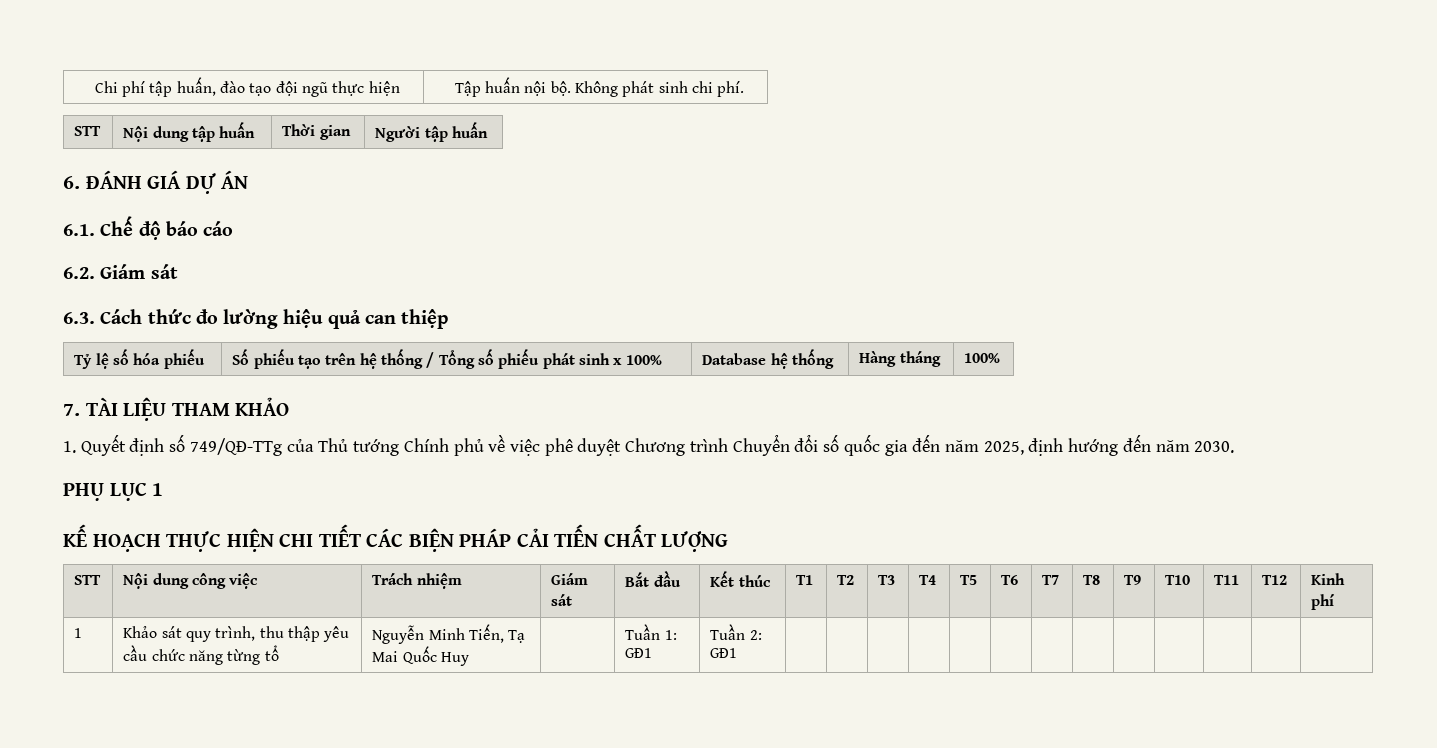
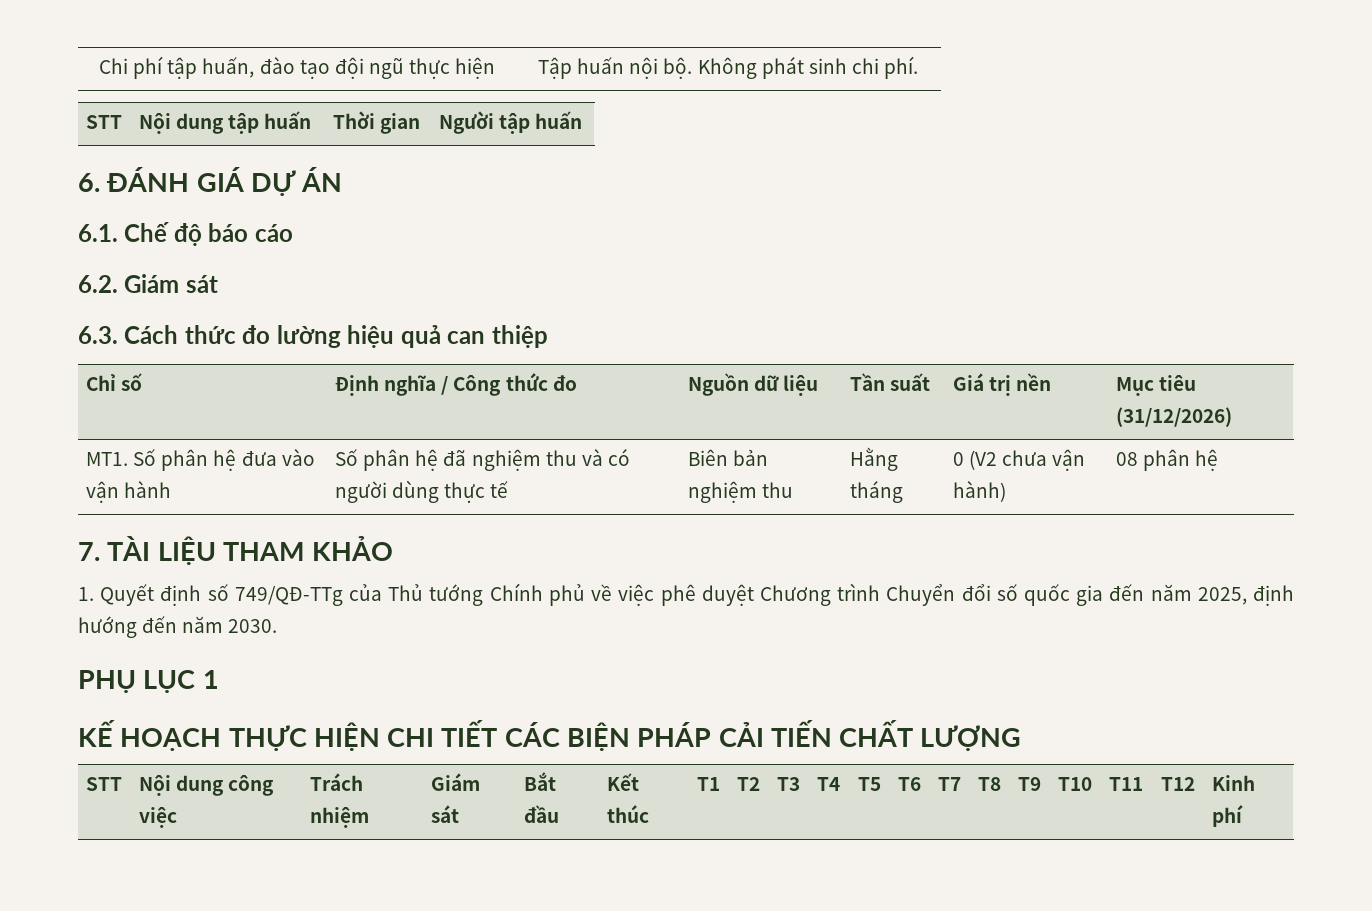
- Tỷ lệ số hóa phiếu | Số phiếu tạo trên hệ thống / Tổng số phiếu phát sinh x 100% | Database hệ thống | Hàng tháng | 100%
+ Chỉ số | Định nghĩa / Công thức đo | Nguồn dữ liệu | Tần suất | Giá trị nền | Mục tiêu (31/12/2026)
+ MT1. Số phân hệ đưa vào vận hành | Số phân hệ đã nghiệm thu và có người dùng thực tế | Biên bản nghiệm thu | Hằng tháng | 0 (V2 chưa vận hành) | 08 phân hệ
- 1 | Khảo sát quy trình, thu thập yêu cầu chức năng từng tổ | Nguyễn Minh Tiến, Tạ Mai Quốc Huy | | Tuần 1: GĐ1 | Tuần 2: GĐ1 | | | | | | | | | | | | |

